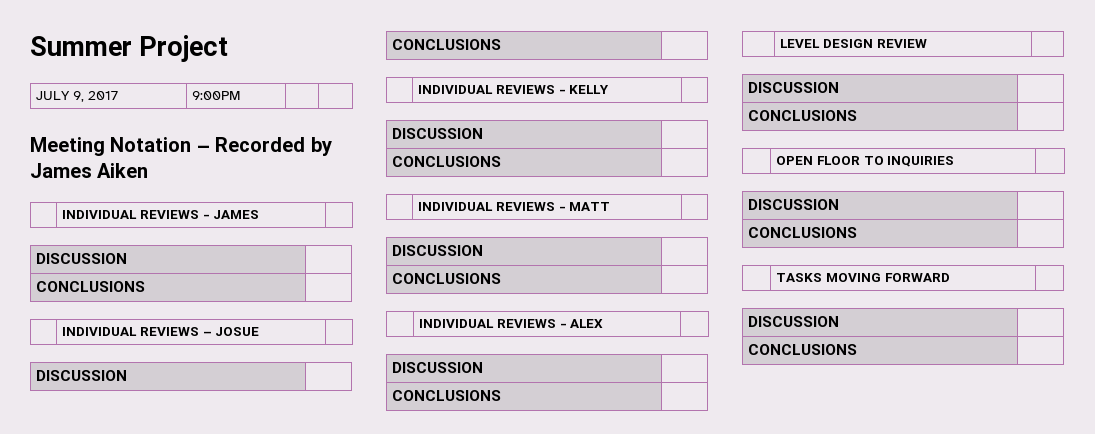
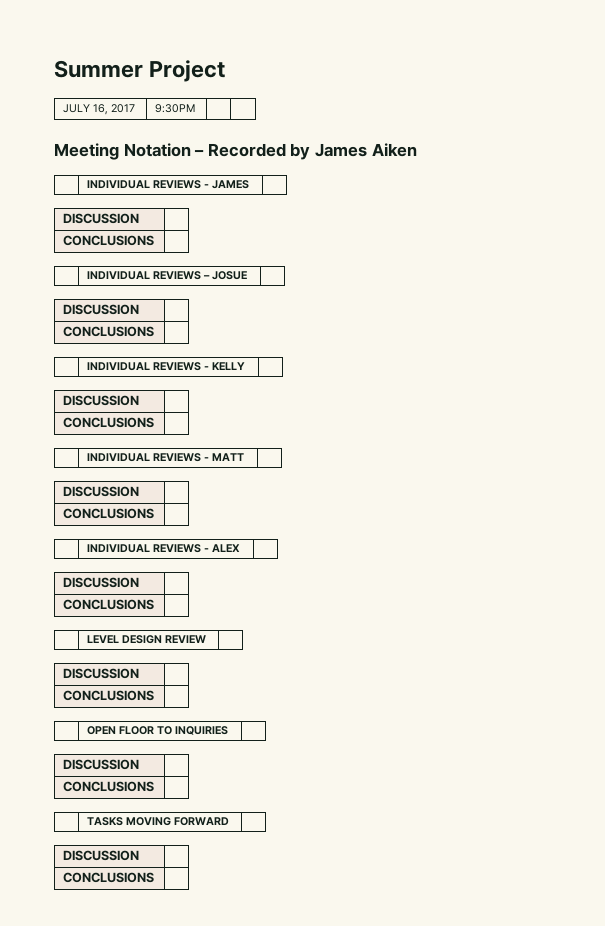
- JULY 9, 2017 | 9:00PM | |
+ JULY 16, 2017 | 9:30PM | |

